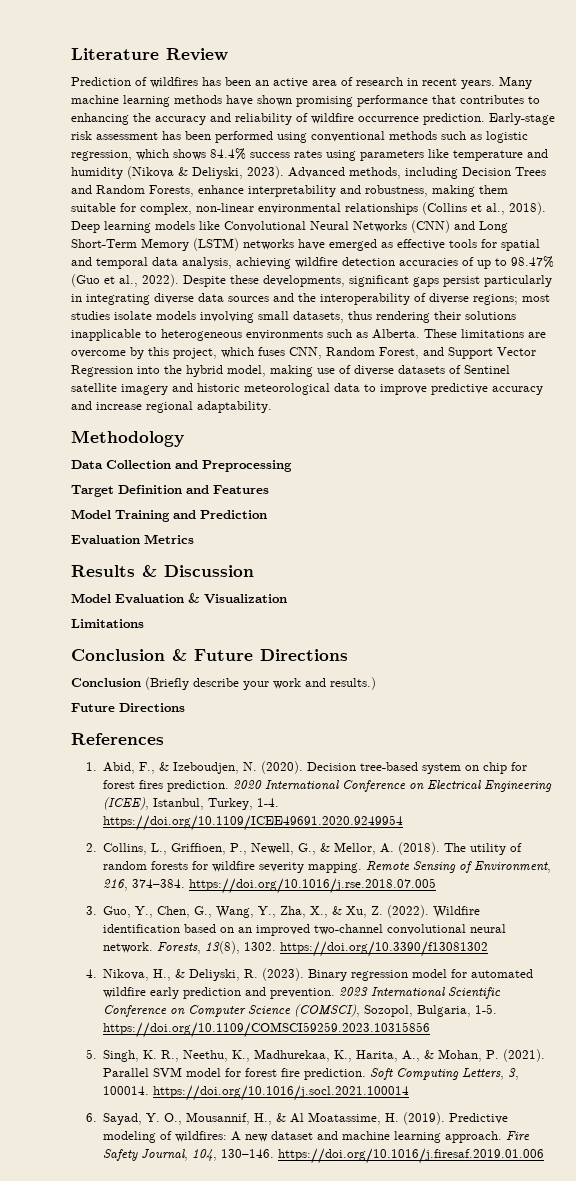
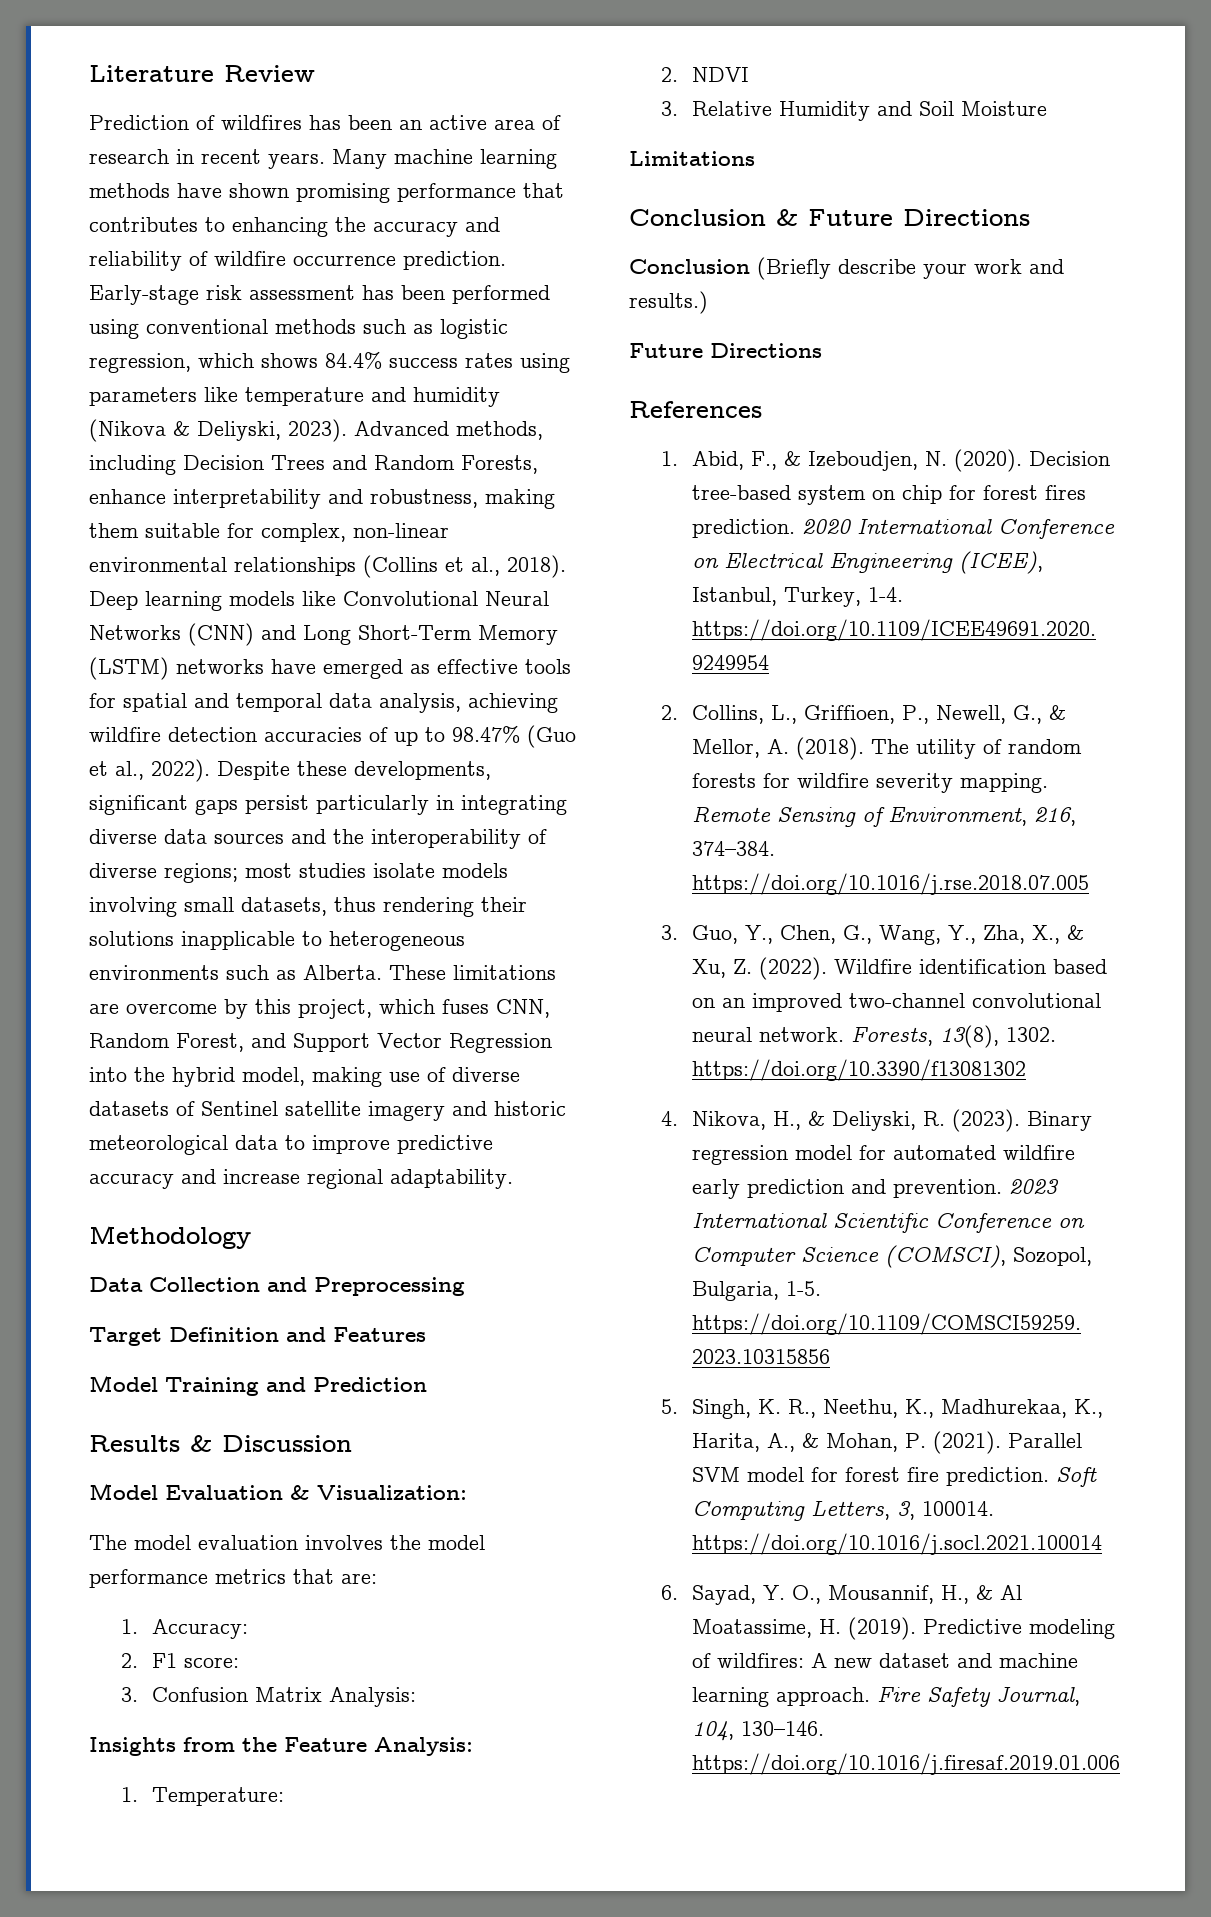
- Evaluation Metrics
- Model Evaluation & Visualization
+ Model Evaluation & Visualization:
+ The model evaluation involves the model performance metrics that are:
+ 1. Accuracy:
+ 2. F1 score:
+ 3. Confusion Matrix Analysis:
+ Insights from the Feature Analysis:
+ 1. Temperature:
+ 2. NDVI
+ 3. Relative Humidity and Soil Moisture

